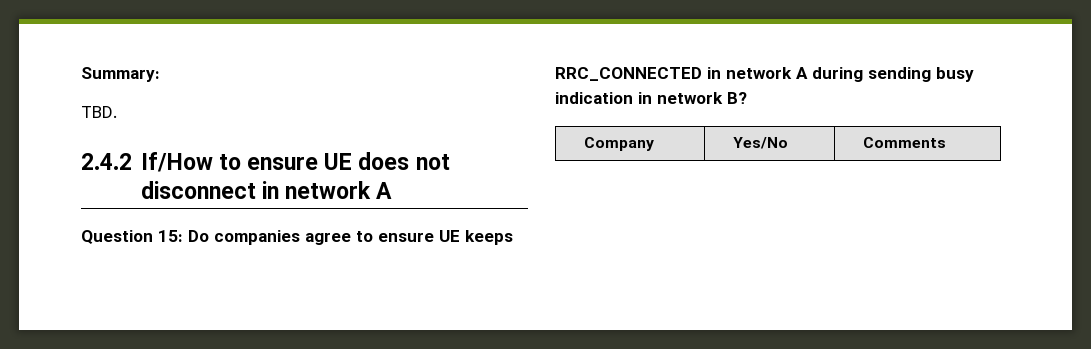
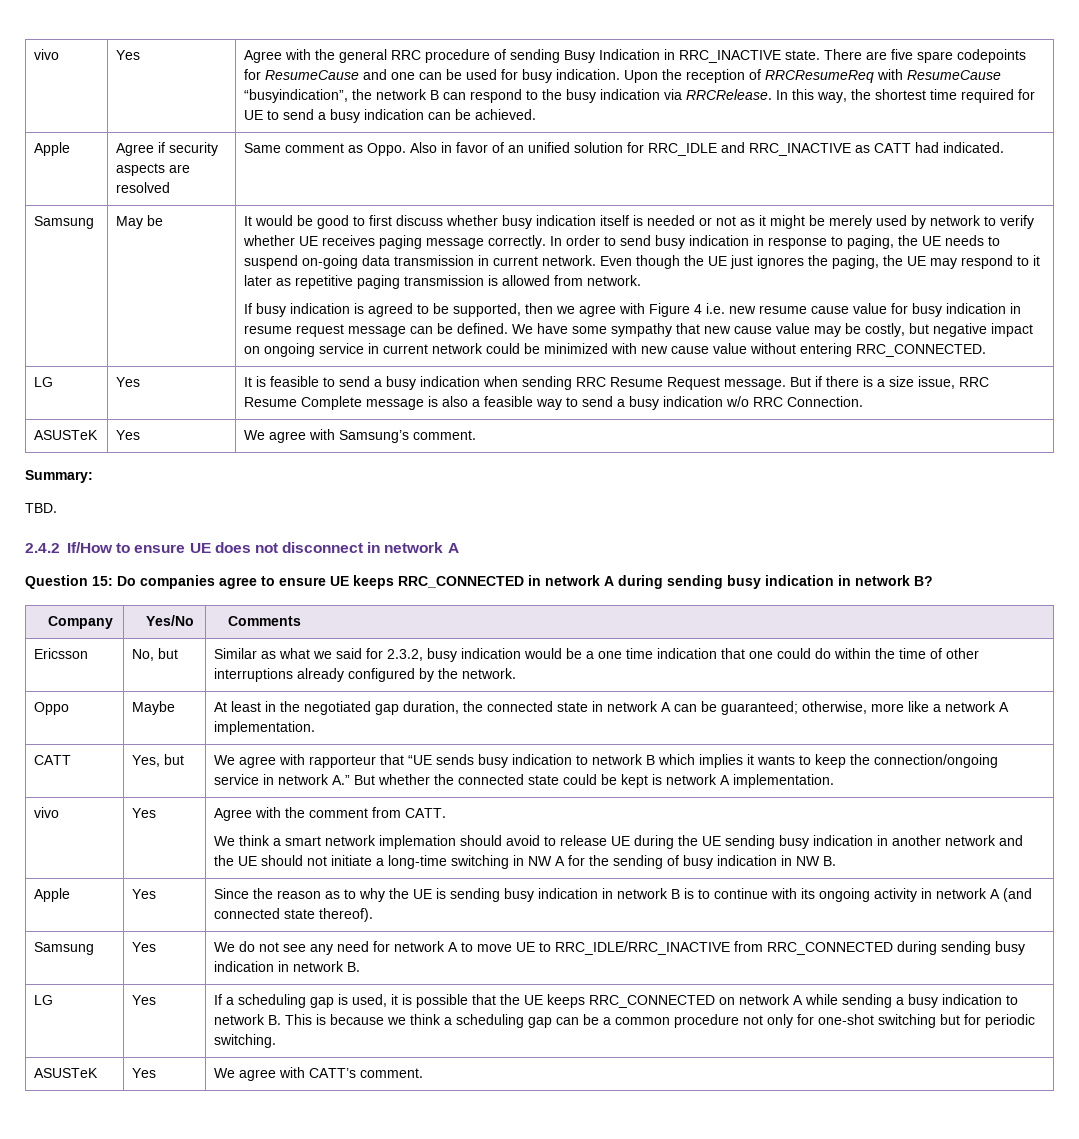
+ vivo | Yes | Agree with the general RRC procedure of sending Busy Indication in RRC_INACTIVE state. There are five spare codepoints for ResumeCause and one can be used for busy indication. Upon the reception of RRCResumeReq with ResumeCause “busyindication”, the network B can respond to the busy indication via RRCRelease. In this way, the shortest time required for UE to send a busy indication can be achieved.
+ Apple | Agree if security aspects are resolved | Same comment as Oppo. Also in favor of an unified solution for RRC_IDLE and RRC_INACTIVE as CATT had indicated.
+ Samsung | May be | It would be good to first discuss whether busy indication itself is needed or not as it might be merely used by network to verify whether UE receives paging message correctly. In order to send busy indication in response to paging, the UE needs to suspend on-going data transmission in current network. Even though the UE just ignores the paging, the UE may respond to it later as repetitive paging transmission is allowed from network.
+ If busy indication is agreed to be supported, then we agree with Figure 4 i.e. new resume cause value for busy indication in resume request message can be defined. We have some sympathy that new cause value may be costly, but negative impact on ongoing service in current network could be minimized with new cause value without entering RRC_CONNECTED.
+ LG | Yes | It is feasible to send a busy indication when sending RRC Resume Request message. But if there is a size issue, RRC Resume Complete message is also a feasible way to send a busy indication w/o RRC Connection.
+ ASUSTeK | Yes | We agree with Samsung’s comment.
+ Ericsson | No, but | Similar as what we said for 2.3.2, busy indication would be a one time indication that one could do within the time of other interruptions already configured by the network.
+ Oppo | Maybe | At least in the negotiated gap duration, the connected state in network A can be guaranteed; otherwise, more like a network A implementation.
+ CATT | Yes, but | We agree with rapporteur that “UE sends busy indication to network B which implies it wants to keep the connection/ongoing service in network A.” But whether the connected state could be kept is network A implementation.
+ vivo | Yes | Agree with the comment from CATT.
+ We think a smart network implemation should avoid to release UE during the UE sending busy indication in another network and the UE should not initiate a long-time switching in NW A for the sending of busy indication in NW B.
+ Apple | Yes | Since the reason as to why the UE is sending busy indication in network B is to continue with its ongoing activity in network A (and connected state thereof).
+ Samsung | Yes | We do not see any need for network A to move UE to RRC_IDLE/RRC_INACTIVE from RRC_CONNECTED during sending busy indication in network B.
+ LG | Yes | If a scheduling gap is used, it is possible that the UE keeps RRC_CONNECTED on network A while sending a busy indication to network B. This is because we think a scheduling gap can be a common procedure not only for one-shot switching but for periodic switching.
+ ASUSTeK | Yes | We agree with CATT’s comment.

